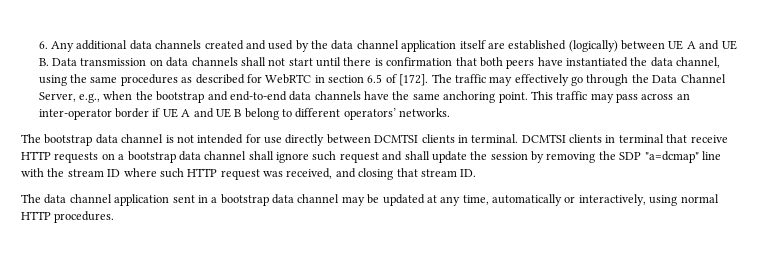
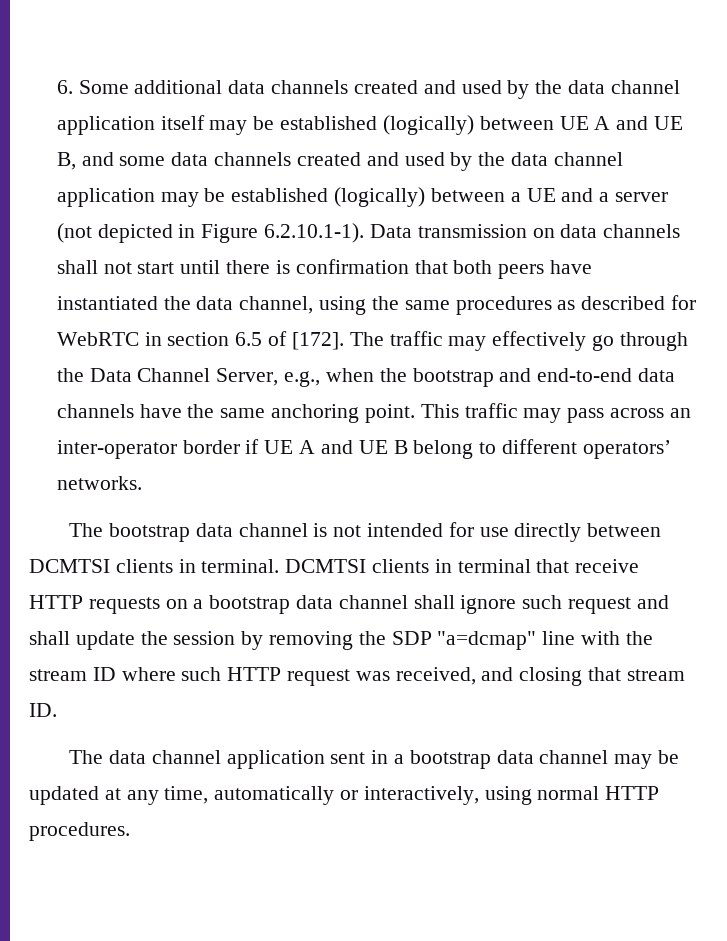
- 6. Any additional data channels created and used by the data channel application itself are established (logically) between UE A and UE B. Data transmission on data channels shall not start until there is confirmation that both peers have instantiated the data channel, using the same procedures as described for WebRTC in section 6.5 of [172].
+ 6. Some additional data channels created and used by the data channel application itself may be established (logically) between UE A and UE B, and some data channels created and used by the data channel application may be established (logically) between a UE and a server (not depicted in Figure 6.2.10.1-1). Data transmission on data channels shall not start until there is confirmation that both peers have instantiated the data channel, using the same procedures as described for WebRTC in section 6.5 of [172].

